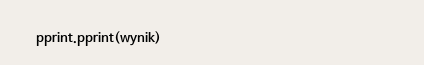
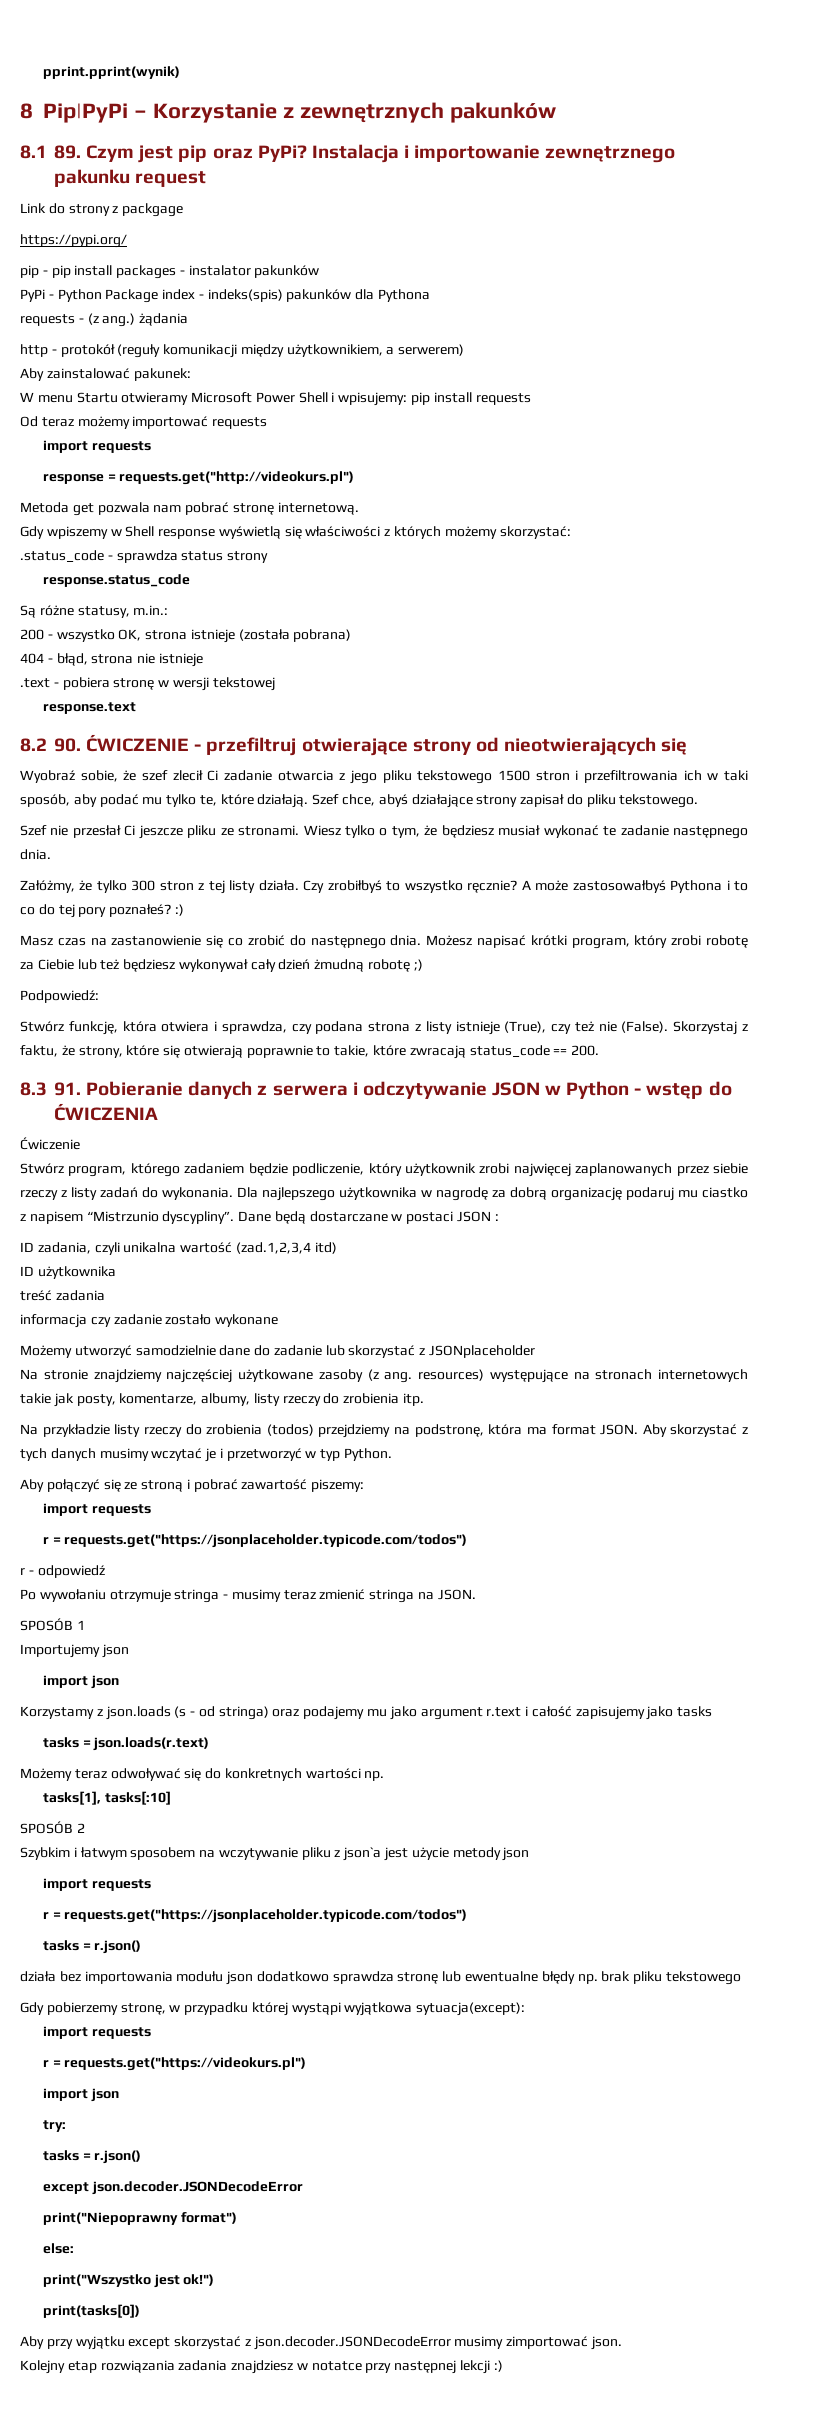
+ 8 Pip|PyPi – Korzystanie z zewnętrznych pakunków
+ 8.1 89. Czym jest pip oraz PyPi? Instalacja i importowanie zewnętrznego pakunku request
+ Link do strony z packgage
+ https://pypi.org/
+ pip - pip install packages - instalator pakunków
+ PyPi - Python Package index - indeks(spis) pakunków dla Pythona
+ requests - (z ang.) żądania
+ http - protokół (reguły komunikacji między użytkownikiem, a serwerem)
+ Aby zainstalować pakunek:
+ W menu Startu otwieramy Microsoft Power Shell i wpisujemy: pip install requests
+ Od teraz możemy importować requests
+ import requests
+ response = requests.get("http://videokurs.pl")
+ Metoda get pozwala nam pobrać stronę internetową.
+ Gdy wpiszemy w Shell response wyświetlą się właściwości z których możemy skorzystać:
+ .status_code - sprawdza status strony
+ response.status_code
+ Są różne statusy, m.in.:
+ 200 - wszystko OK, strona istnieje (została pobrana)
+ 404 - błąd, strona nie istnieje
+ .text - pobiera stronę w wersji tekstowej
+ response.text
+ 8.2 90. ĆWICZENIE - przefiltruj otwierające strony od nieotwierających się
+ Wyobraź sobie, że szef zlecił Ci zadanie otwarcia z jego pliku tekstowego 1500 stron i przefiltrowania ich w taki sposób, aby podać mu tylko te, które działają. Szef chce, abyś działające strony zapisał do pliku tekstowego.
+ Szef nie przesłał Ci jeszcze pliku ze stronami. Wiesz tylko o tym, że będziesz musiał wykonać te zadanie następnego dnia.
+ Załóżmy, że tylko 300 stron z tej listy działa. Czy zrobiłbyś to wszystko ręcznie? A może zastosowałbyś Pythona i to co do tej pory poznałeś? :)
+ Masz czas na zastanowienie się co zrobić do następnego dnia. Możesz napisać krótki program, który zrobi robotę za Ciebie lub też będziesz wykonywał cały dzień żmudną robotę ;)
+ Podpowiedź:
+ Stwórz funkcję, która otwiera i sprawdza, czy podana strona z listy istnieje (True), czy też nie (False). Skorzystaj z faktu, że strony, które się otwierają poprawnie to takie, które zwracają status_code == 200.
+ 8.3 91. Pobieranie danych z serwera i odczytywanie JSON w Python - wstęp do ĆWICZENIA
+ Ćwiczenie
+ Stwórz program, którego zadaniem będzie podliczenie, który użytkownik zrobi najwięcej zaplanowanych przez siebie rzeczy z listy zadań do wykonania. Dla najlepszego użytkownika w nagrodę za dobrą organizację podaruj mu ciastko z napisem “Mistrzunio dyscypliny”. Dane będą dostarczane w postaci JSON :
+ ID zadania, czyli unikalna wartość (zad.1,2,3,4 itd)
+ ID użytkownika
+ treść zadania
+ informacja czy zadanie zostało wykonane
+ Możemy utworzyć samodzielnie dane do zadanie lub skorzystać z JSONplaceholder
+ Na stronie znajdziemy najczęściej użytkowane zasoby (z ang. resources) występujące na stronach internetowych takie jak posty, komentarze, albumy, listy rzeczy do zrobienia itp.
+ Na przykładzie listy rzeczy do zrobienia (todos) przejdziemy na podstronę, która ma format JSON. Aby skorzystać z tych danych musimy wczytać je i przetworzyć w typ Python.
+ Aby połączyć się ze stroną i pobrać zawartość piszemy:
+ import requests
+ r = requests.get("https://jsonplaceholder.typicode.com/todos")
+ r - odpowiedź
+ Po wywołaniu otrzymuje stringa - musimy teraz zmienić stringa na JSON.
+ SPOSÓB 1
+ Importujemy json
+ import json
+ Korzystamy z json.loads (s - od stringa) oraz podajemy mu jako argument r.text i całość zapisujemy jako tasks
+ tasks = json.loads(r.text)
+ Możemy teraz odwoływać się do konkretnych wartości np.
+ tasks[1], tasks[:10]
+ SPOSÓB 2
+ Szybkim i łatwym sposobem na wczytywanie pliku z json`a jest użycie metody json
+ import requests
+ r = requests.get("https://jsonplaceholder.typicode.com/todos")
+ tasks = r.json()
+ działa bez importowania modułu json dodatkowo sprawdza stronę lub ewentualne błędy np. brak pliku tekstowego
+ Gdy pobierzemy stronę, w przypadku której wystąpi wyjątkowa sytuacja(except):
+ import requests
+ r = requests.get("https://videokurs.pl")
+ import json
+ try:
+ tasks = r.json()
+ except json.decoder.JSONDecodeError
+ print("Niepoprawny format")
+ else:
+ print("Wszystko jest ok!")
+ print(tasks[0])
+ Aby przy wyjątku except skorzystać z json.decoder.JSONDecodeError musimy zimportować json.
+ Kolejny etap rozwiązania zadania znajdziesz w notatce przy następnej lekcji :)

